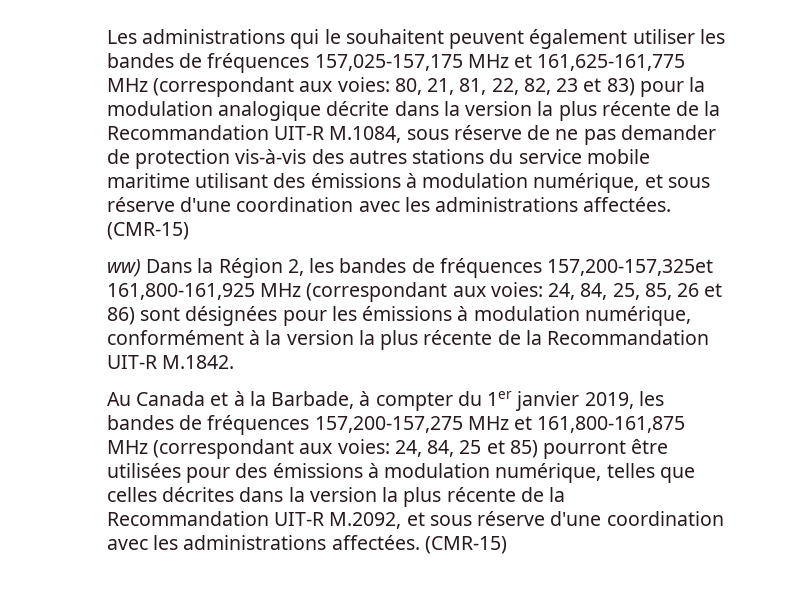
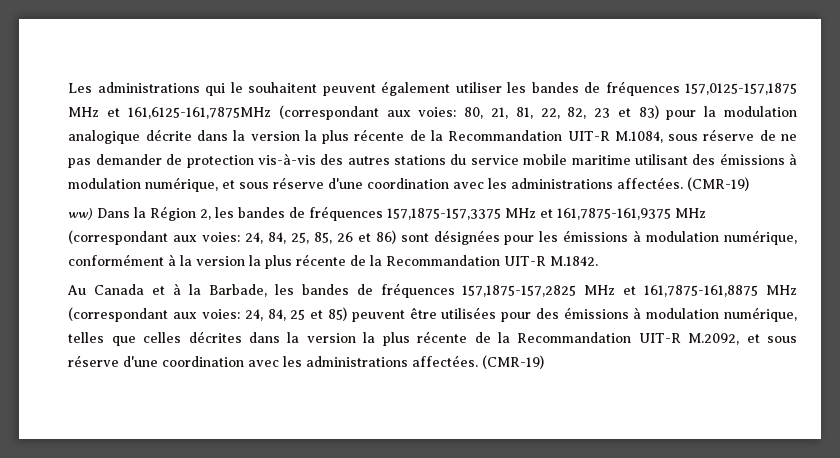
- Les administrations qui le souhaitent peuvent également utiliser les bandes de fréquences 157,025-157,175 MHz et 161,625-161,775 MHz (correspondant aux voies:
+ Les administrations qui le souhaitent peuvent également utiliser les bandes de fréquences 157,0125-157,1875 MHz et 161,6125-161,7875MHz (correspondant aux voies:
- 80, 21, 81, 22, 82, 23 et 83) pour la modulation analogique décrite dans la version la plus récente de la Recommandation UIT-R M.1084, sous réserve de ne pas demander de protection vis-à-vis des autres stations du service mobile maritime utilisant des émissions à modulation numérique, et sous réserve d'une coordination avec les administrations affectées. (CMR-15)
+ 80, 21, 81, 22, 82, 23 et 83) pour la modulation analogique décrite dans la version la plus récente de la Recommandation UIT-R M.1084, sous réserve de ne pas demander de protection vis-à-vis des autres stations du service mobile maritime utilisant des émissions à modulation numérique, et sous réserve d'une coordination avec les administrations affectées. (CMR-19)
- ww) Dans la Région 2, les bandes de fréquences 157,200-157,325et 161,800-161,925 MHz (correspondant aux voies: 24, 84, 25, 85, 26 et 86) sont désignées pour les émissions à modulation numérique, conformément à la version la plus récente de la Recommandation UIT-R M.1842.
+ ww) Dans la Région 2, les bandes de fréquences 157,1875-157,3375 MHz et 161,7875-161,9375 MHz (correspondant aux voies: 24, 84, 25, 85, 26 et 86) sont désignées pour les émissions à modulation numérique, conformément à la version la plus récente de la Recommandation UIT-R M.1842.
- Au Canada et à la Barbade, à compter du 1er janvier 2019, les bandes de fréquences 157,200-157,275 MHz et 161,800-161,875 MHz (correspondant aux voies: 24, 84, 25 et 85) pourront être utilisées pour des émissions à modulation numérique, telles que celles décrites dans la version la plus récente de la Recommandation UIT-R M.2092, et sous réserve d'une coordination avec les administrations affectées. (CMR-15)
+ Au Canada et à la Barbade, les bandes de fréquences 157,1875-157,2825 MHz et 161,7875-161,8875 MHz (correspondant aux voies: 24, 84, 25 et 85) peuvent être utilisées pour des émissions à modulation numérique, telles que celles décrites dans la version la plus récente de la Recommandation UIT-R M.2092, et sous réserve d'une coordination avec les administrations affectées. (CMR-19)

